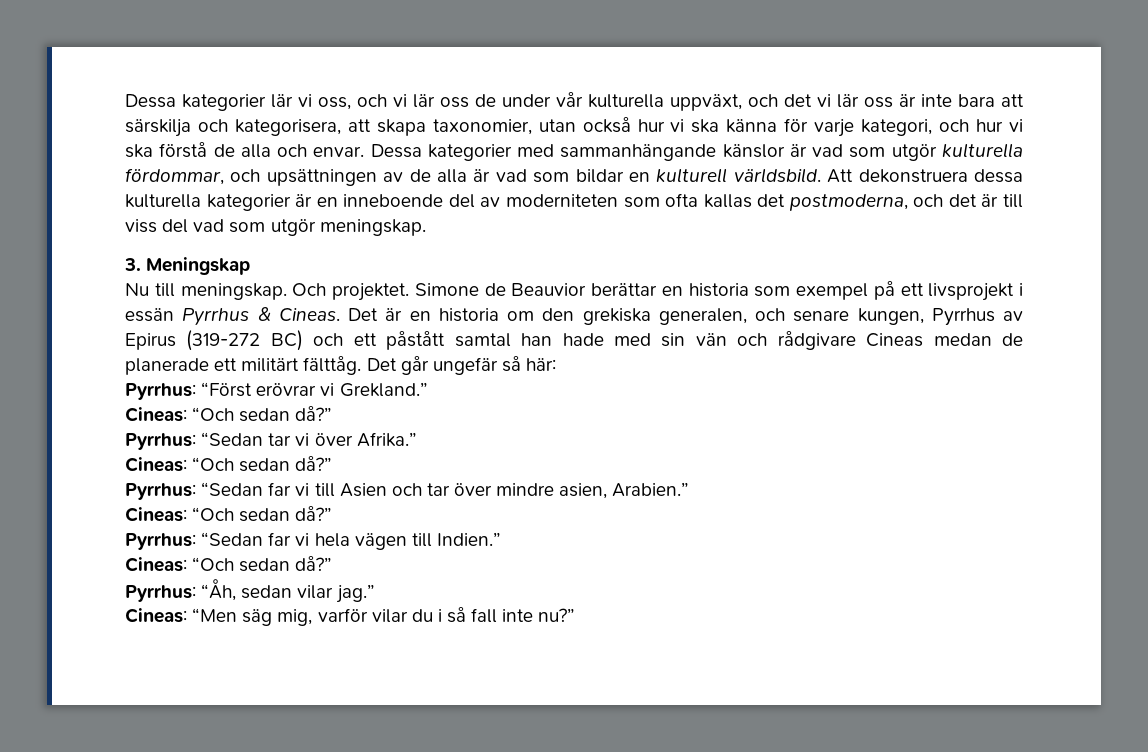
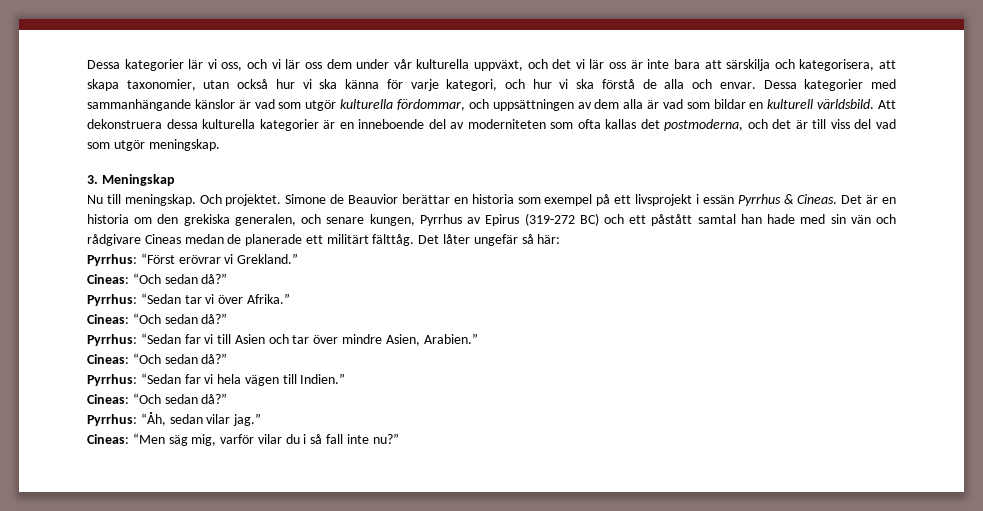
- Dessa kategorier lär vi oss, och vi lär oss de under vår kulturella uppväxt, och det vi lär oss är inte bara att särskilja och kategorisera, att skapa taxonomier, utan också hur vi ska känna för varje kategori, och hur vi ska förstå de alla och envar.
+ Dessa kategorier lär vi oss, och vi lär oss dem under vår kulturella uppväxt, och det vi lär oss är inte bara att särskilja och kategorisera, att skapa taxonomier, utan också hur vi ska känna för varje kategori, och hur vi ska förstå de alla och envar.
- Dessa kategorier med sammanhängande känslor är vad som utgör kulturella fördommar, och upsättningen av de alla är vad som bildar en kulturell världsbild.
+ Dessa kategorier med sammanhängande känslor är vad som utgör kulturella fördommar, och uppsättningen av dem alla är vad som bildar en kulturell världsbild.
- Det går ungefär så här:
+ Det låter ungefär så här:
- Pyrrhus: “Sedan far vi till Asien och tar över mindre asien, Arabien.”
+ Pyrrhus: “Sedan far vi till Asien och tar över mindre Asien, Arabien.”

